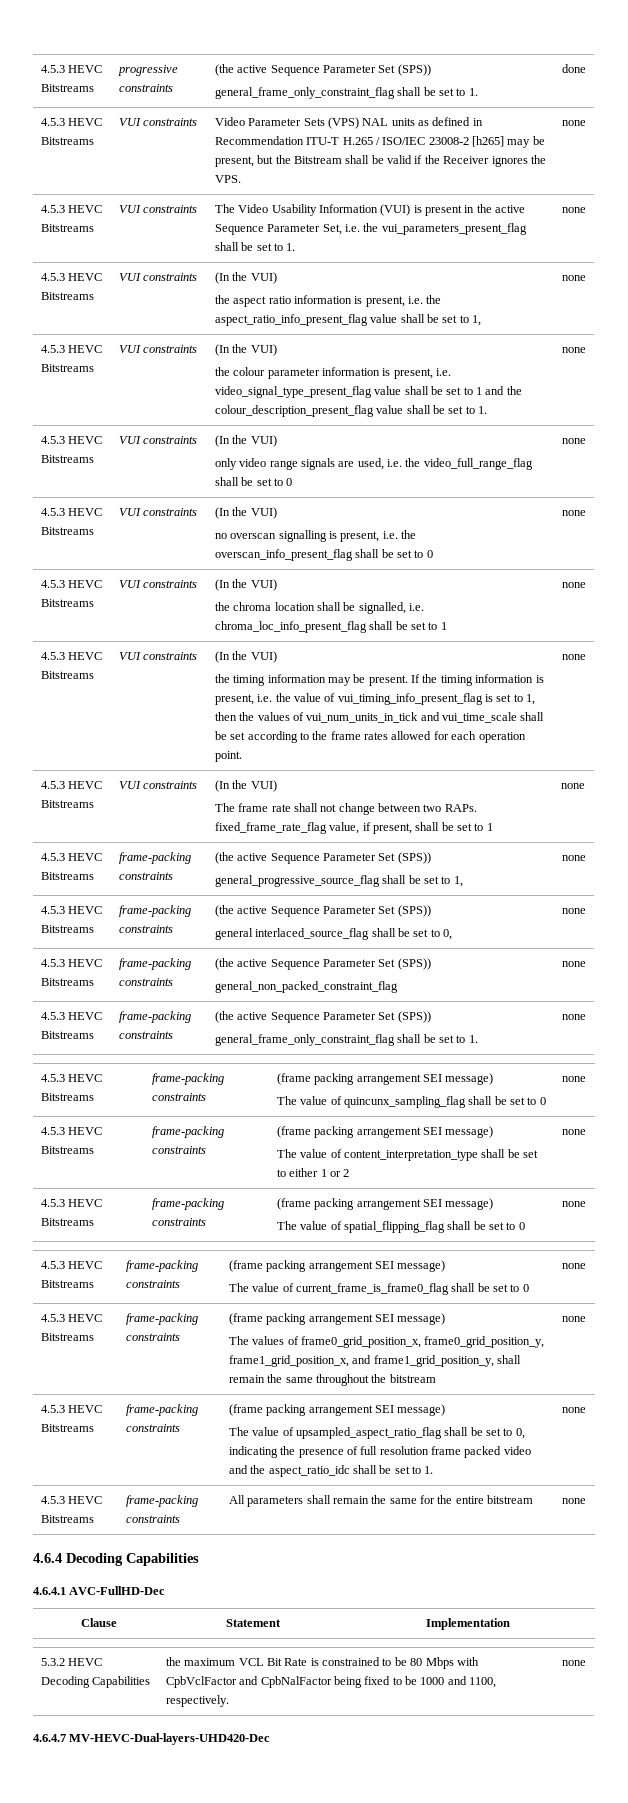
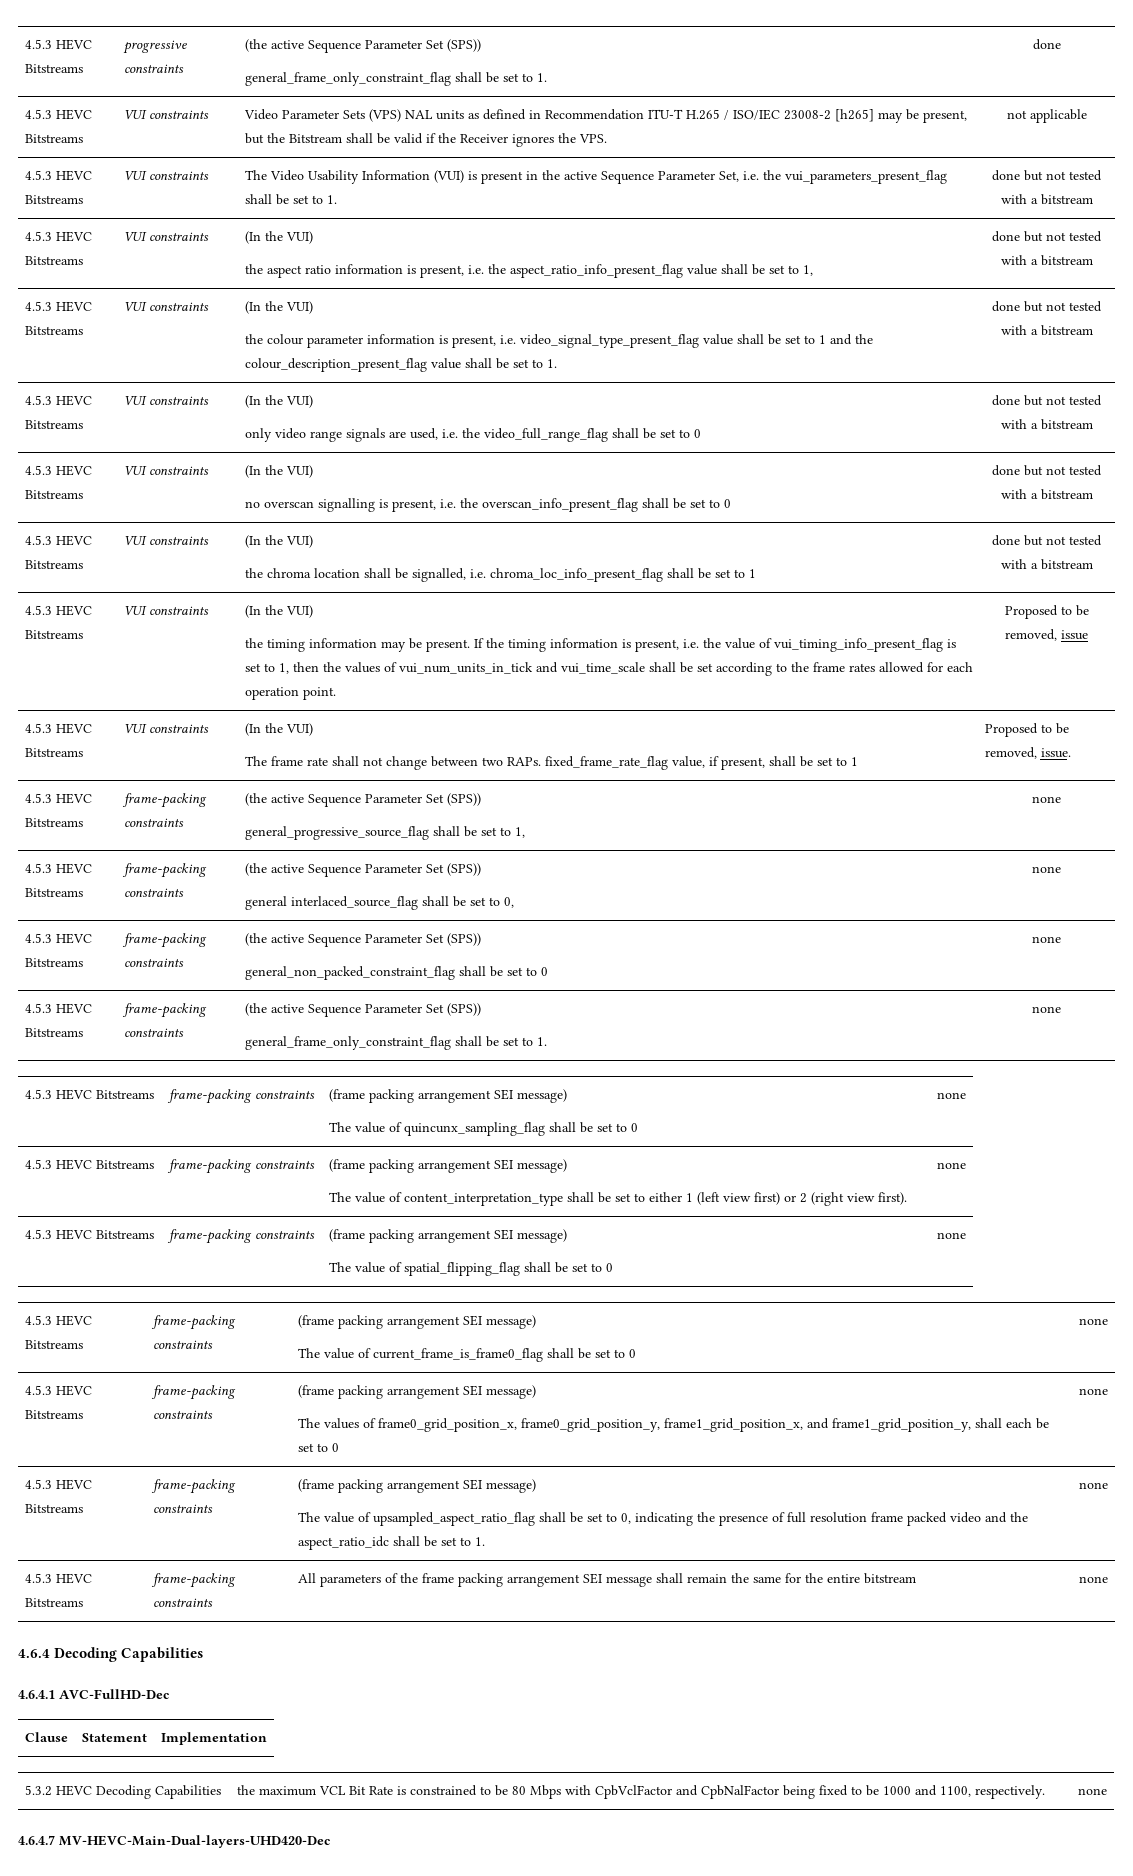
- 4.5.3 HEVC Bitstreams | VUI constraints | Video Parameter Sets (VPS) NAL units as defined in Recommendation ITU-T H.265 / ISO/IEC 23008-2 [h265] may be present, but the Bitstream shall be valid if the Receiver ignores the VPS. | none
+ 4.5.3 HEVC Bitstreams | VUI constraints | Video Parameter Sets (VPS) NAL units as defined in Recommendation ITU-T H.265 / ISO/IEC 23008-2 [h265] may be present, but the Bitstream shall be valid if the Receiver ignores the VPS. | not applicable
- 4.5.3 HEVC Bitstreams | VUI constraints | The Video Usability Information (VUI) is present in the active Sequence Parameter Set, i.e. the vui_parameters_present_flag shall be set to 1. | none
+ 4.5.3 HEVC Bitstreams | VUI constraints | The Video Usability Information (VUI) is present in the active Sequence Parameter Set, i.e. the vui_parameters_present_flag shall be set to 1. | done but not tested with a bitstream
  4.5.3 HEVC Bitstreams | VUI constraints | (In the VUI)
- the aspect ratio information is present, i.e. the aspect_ratio_info_present_flag value shall be set to 1, | none
+ the aspect ratio information is present, i.e. the aspect_ratio_info_present_flag value shall be set to 1, | done but not tested with a bitstream
  4.5.3 HEVC Bitstreams | VUI constraints | (In the VUI)
- the colour parameter information is present, i.e. video_signal_type_present_flag value shall be set to 1 and the colour_description_present_flag value shall be set to 1. | none
+ the colour parameter information is present, i.e. video_signal_type_present_flag value shall be set to 1 and the colour_description_present_flag value shall be set to 1. | done but not tested with a bitstream
  4.5.3 HEVC Bitstreams | VUI constraints | (In the VUI)
- only video range signals are used, i.e. the video_full_range_flag shall be set to 0 | none
+ only video range signals are used, i.e. the video_full_range_flag shall be set to 0 | done but not tested with a bitstream
  4.5.3 HEVC Bitstreams | VUI constraints | (In the VUI)
- no overscan signalling is present, i.e. the overscan_info_present_flag shall be set to 0 | none
+ no overscan signalling is present, i.e. the overscan_info_present_flag shall be set to 0 | done but not tested with a bitstream
  4.5.3 HEVC Bitstreams | VUI constraints | (In the VUI)
- the chroma location shall be signalled, i.e. chroma_loc_info_present_flag shall be set to 1 | none
+ the chroma location shall be signalled, i.e. chroma_loc_info_present_flag shall be set to 1 | done but not tested with a bitstream
- If the timing information is present, i.e. the value of vui_timing_info_present_flag is set to 1, then the values of vui_num_units_in_tick and vui_time_scale shall be set according to the frame rates allowed for each operation point. | none
+ If the timing information is present, i.e. the value of vui_timing_info_present_flag is set to 1, then the values of vui_num_units_in_tick and vui_time_scale shall be set according to the frame rates allowed for each operation point. | Proposed to be removed, issue
  4.5.3 HEVC Bitstreams | VUI constraints | (In the VUI)
- The frame rate shall not change between two RAPs. fixed_frame_rate_flag value, if present, shall be set to 1 | none
+ The frame rate shall not change between two RAPs. fixed_frame_rate_flag value, if present, shall be set to 1 | Proposed to be removed, issue.
  4.5.3 HEVC Bitstreams | frame-packing constraints | (the active Sequence Parameter Set (SPS))
  general_progressive_source_flag shall be set to 1, | none
  4.5.3 HEVC Bitstreams | frame-packing constraints | (the active Sequence Parameter Set (SPS))
  general interlaced_source_flag shall be set to 0, | none
  4.5.3 HEVC Bitstreams | frame-packing constraints | (the active Sequence Parameter Set (SPS))
- general_non_packed_constraint_flag | none
+ general_non_packed_constraint_flag shall be set to 0 | none
  4.5.3 HEVC Bitstreams | frame-packing constraints | (the active Sequence Parameter Set (SPS))
  general_frame_only_constraint_flag shall be set to 1. | none
  4.5.3 HEVC Bitstreams | frame-packing constraints | (frame packing arrangement SEI message)
  The value of quincunx_sampling_flag shall be set to 0 | none
  4.5.3 HEVC Bitstreams | frame-packing constraints | (frame packing arrangement SEI message)
- The value of content_interpretation_type shall be set to either 1 or 2 | none
+ The value of content_interpretation_type shall be set to either 1 (left view first) or 2 (right view first). | none
  4.5.3 HEVC Bitstreams | frame-packing constraints | (frame packing arrangement SEI message)
  The value of spatial_flipping_flag shall be set to 0 | none
  4.5.3 HEVC Bitstreams | frame-packing constraints | (frame packing arrangement SEI message)
  The value of current_frame_is_frame0_flag shall be set to 0 | none
  4.5.3 HEVC Bitstreams | frame-packing constraints | (frame packing arrangement SEI message)
- The values of frame0_grid_position_x, frame0_grid_position_y, frame1_grid_position_x, and frame1_grid_position_y, shall remain the same throughout the bitstream | none
+ The values of frame0_grid_position_x, frame0_grid_position_y, frame1_grid_position_x, and frame1_grid_position_y, shall each be set to 0 | none
- 4.5.3 HEVC Bitstreams | frame-packing constraints | All parameters shall remain the same for the entire bitstream | none
+ 4.5.3 HEVC Bitstreams | frame-packing constraints | All parameters of the frame packing arrangement SEI message shall remain the same for the entire bitstream | none
- 4.6.4.7 MV-HEVC-Dual-layers-UHD420-Dec
+ 4.6.4.7 MV-HEVC-Main-Dual-layers-UHD420-Dec

